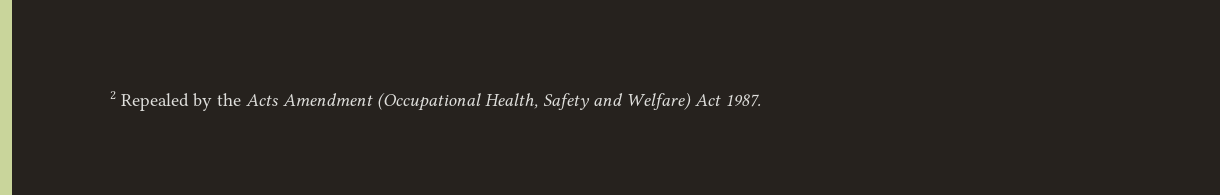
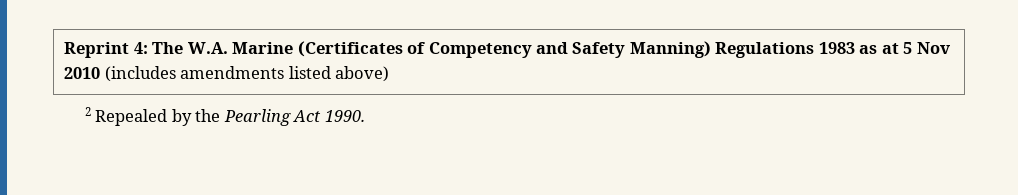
- 2 Repealed by the Acts Amendment (Occupational Health, Safety and Welfare) Act 1987.
+ Reprint 4: The W.A. Marine (Certificates of Competency and Safety Manning) Regulations 1983 as at 5 Nov 2010 (includes amendments listed above)
+ 2 Repealed by the Pearling Act 1990.

